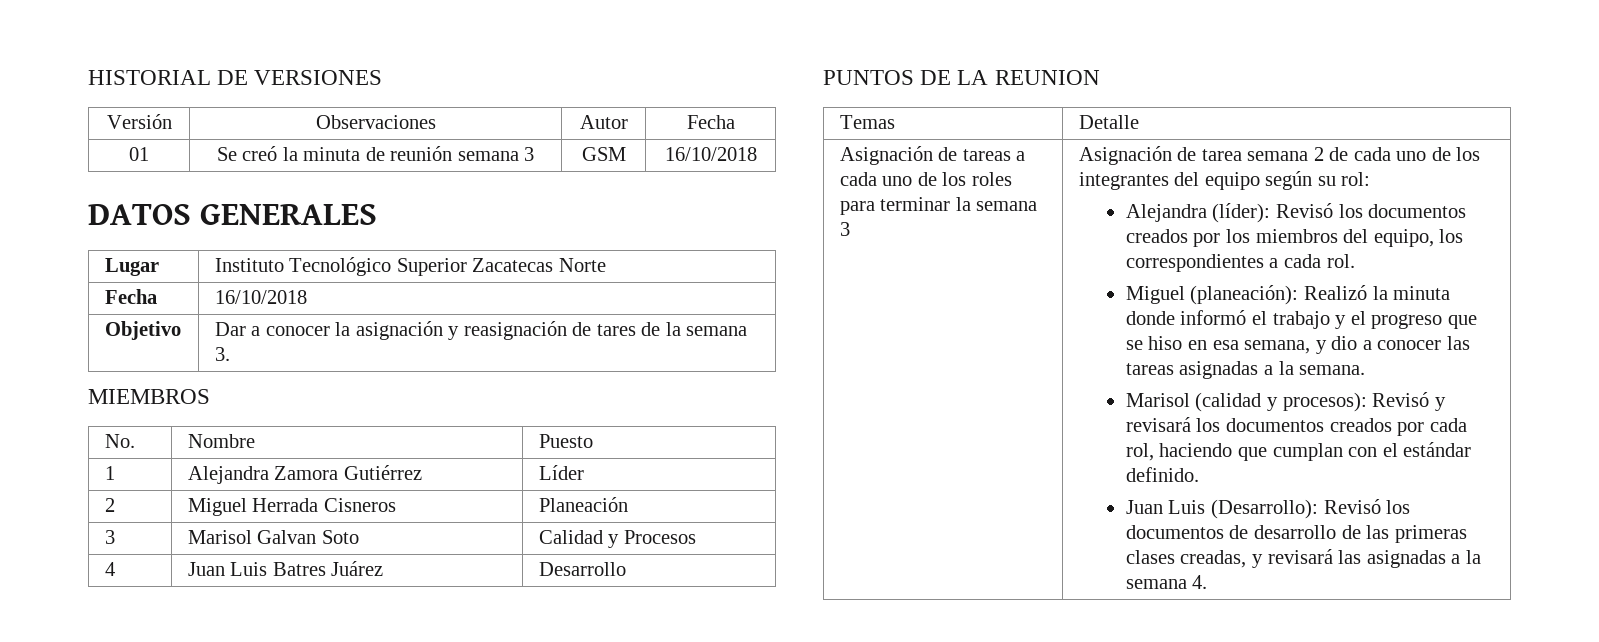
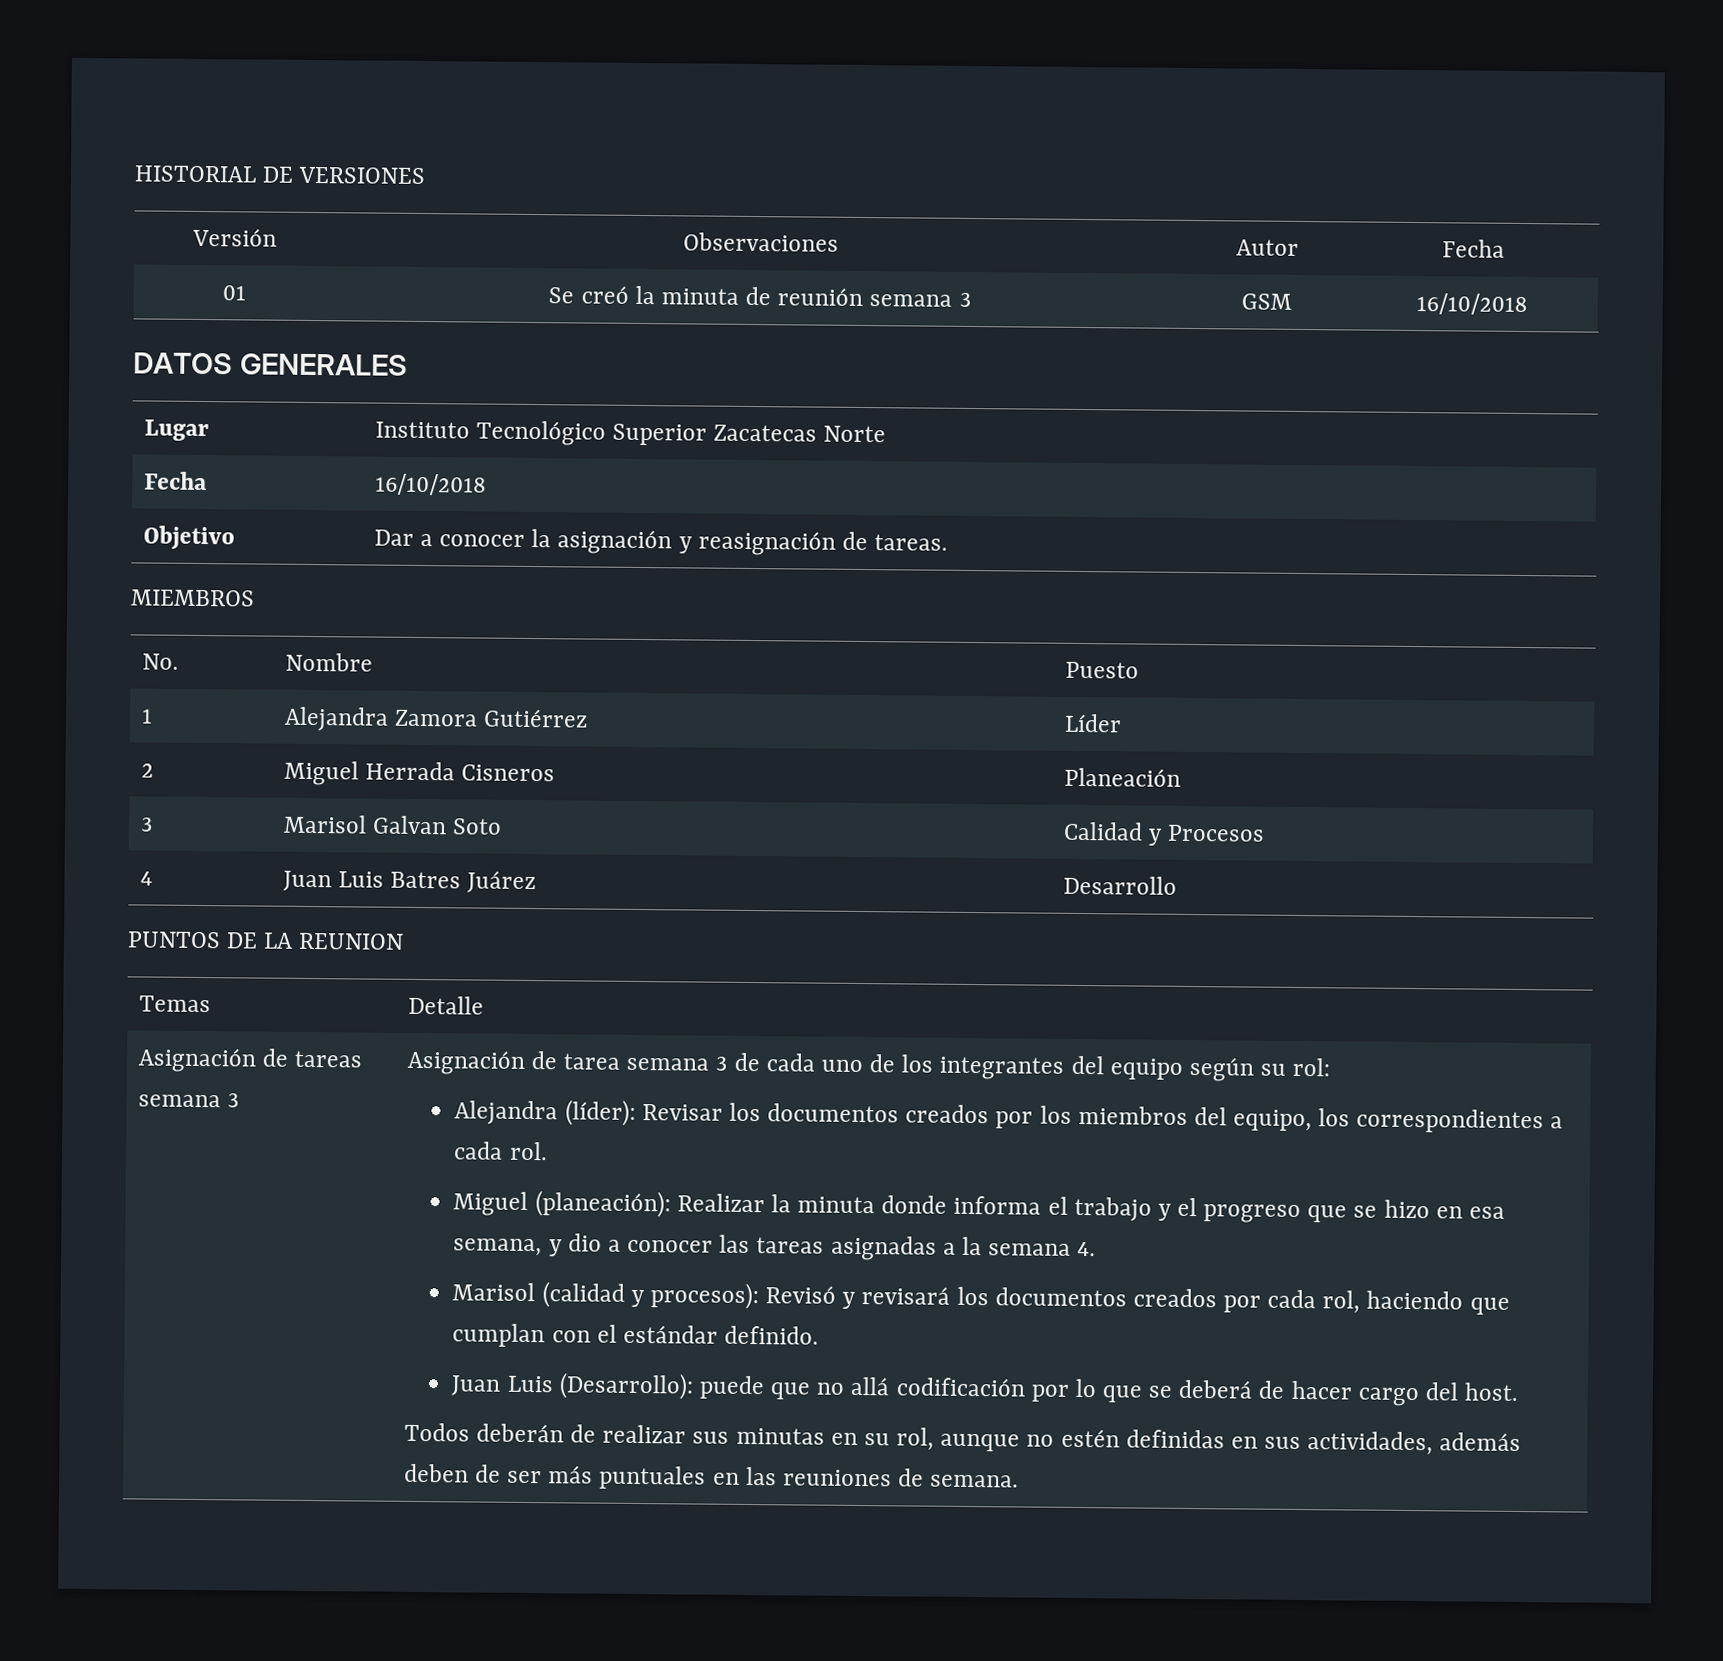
- Objetivo | Dar a conocer la asignación y reasignación de tares de la semana 3.
+ Objetivo | Dar a conocer la asignación y reasignación de tareas.
- Asignación de tareas a cada uno de los roles para terminar la semana 3
+ Asignación de tareas semana 3
- Asignación de tarea semana 2 de cada uno de los integrantes del equipo según su rol:
+ Asignación de tarea semana 3 de cada uno de los integrantes del equipo según su rol:
- Alejandra (líder): Revisó los documentos creados por los miembros del equipo, los correspondientes a cada rol.
+ Alejandra (líder): Revisar los documentos creados por los miembros del equipo, los correspondientes a cada rol.
- Miguel (planeación): Realizó la minuta donde informó el trabajo y el progreso que se hiso en esa semana, y dio a conocer las tareas asignadas a la semana.
+ Miguel (planeación): Realizar la minuta donde informa el trabajo y el progreso que se hizo en esa semana, y dio a conocer las tareas asignadas a la semana 4.
- Juan Luis (Desarrollo): Revisó los documentos de desarrollo de las primeras clases creadas, y revisará las asignadas a la semana 4.
+ Juan Luis (Desarrollo): puede que no allá codificación por lo que se deberá de hacer cargo del host.
+ Todos deberán de realizar sus minutas en su rol, aunque no estén definidas en sus actividades, además deben de ser más puntuales en las reuniones de semana.

